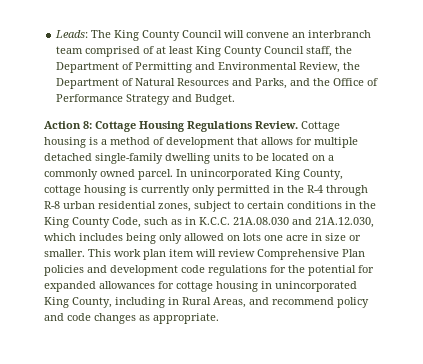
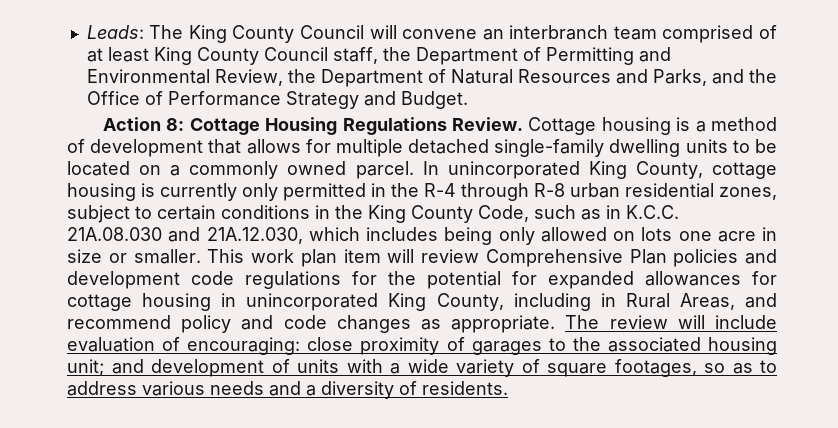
+ The review will include evaluation of encouraging: close proximity of garages to the associated housing unit; and development of units with a wide variety of square footages, so as to address various needs and a diversity of residents.

